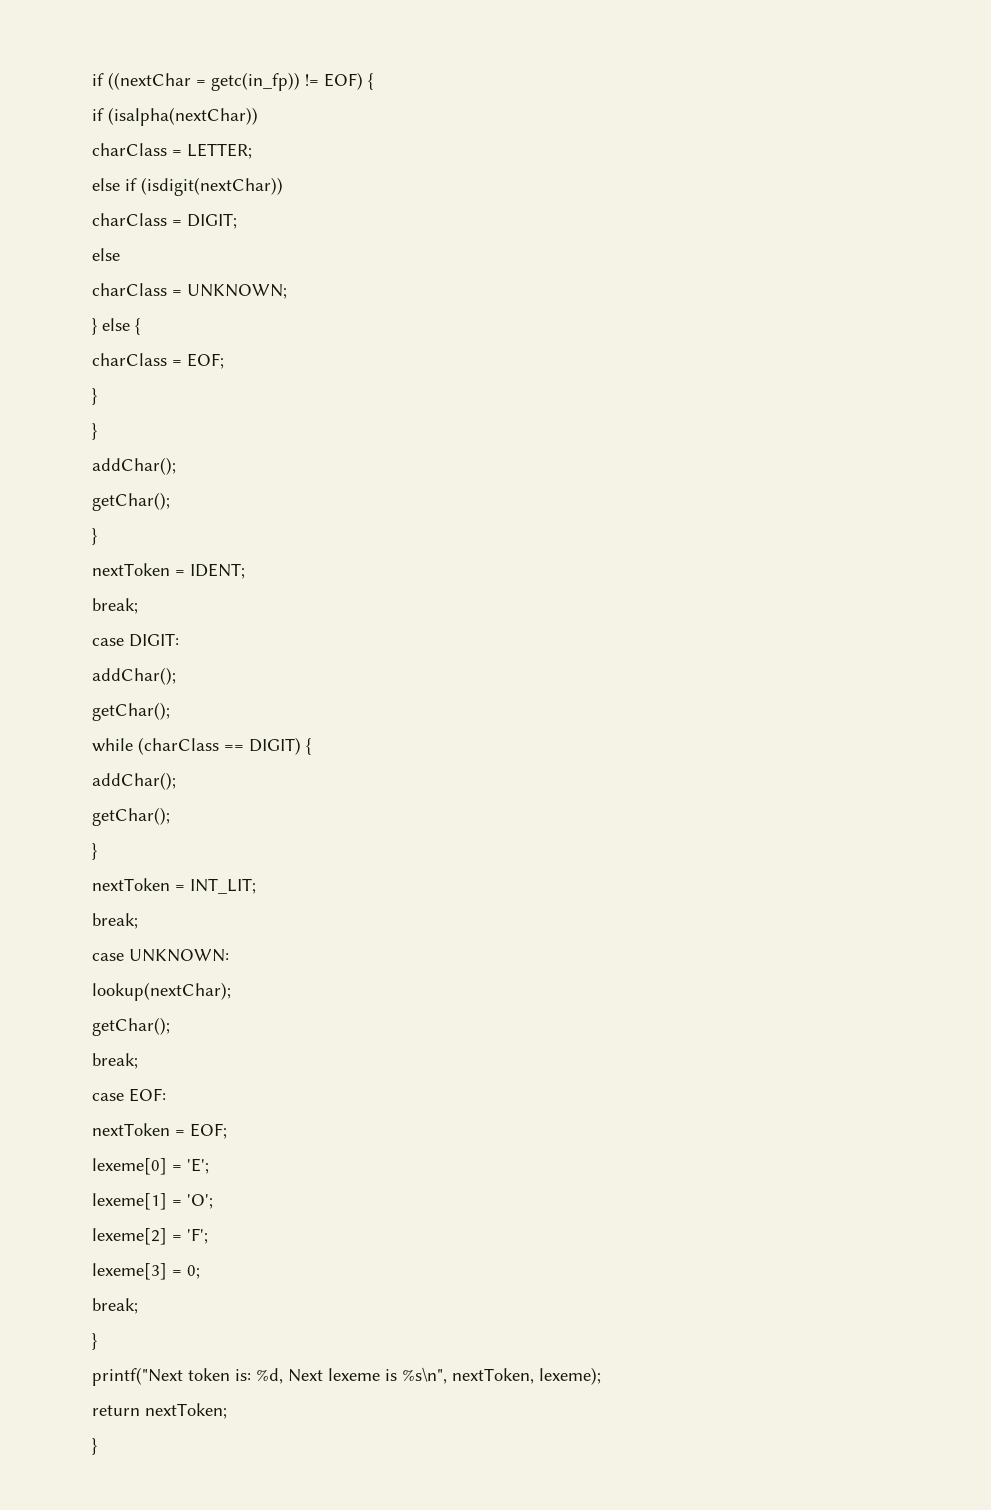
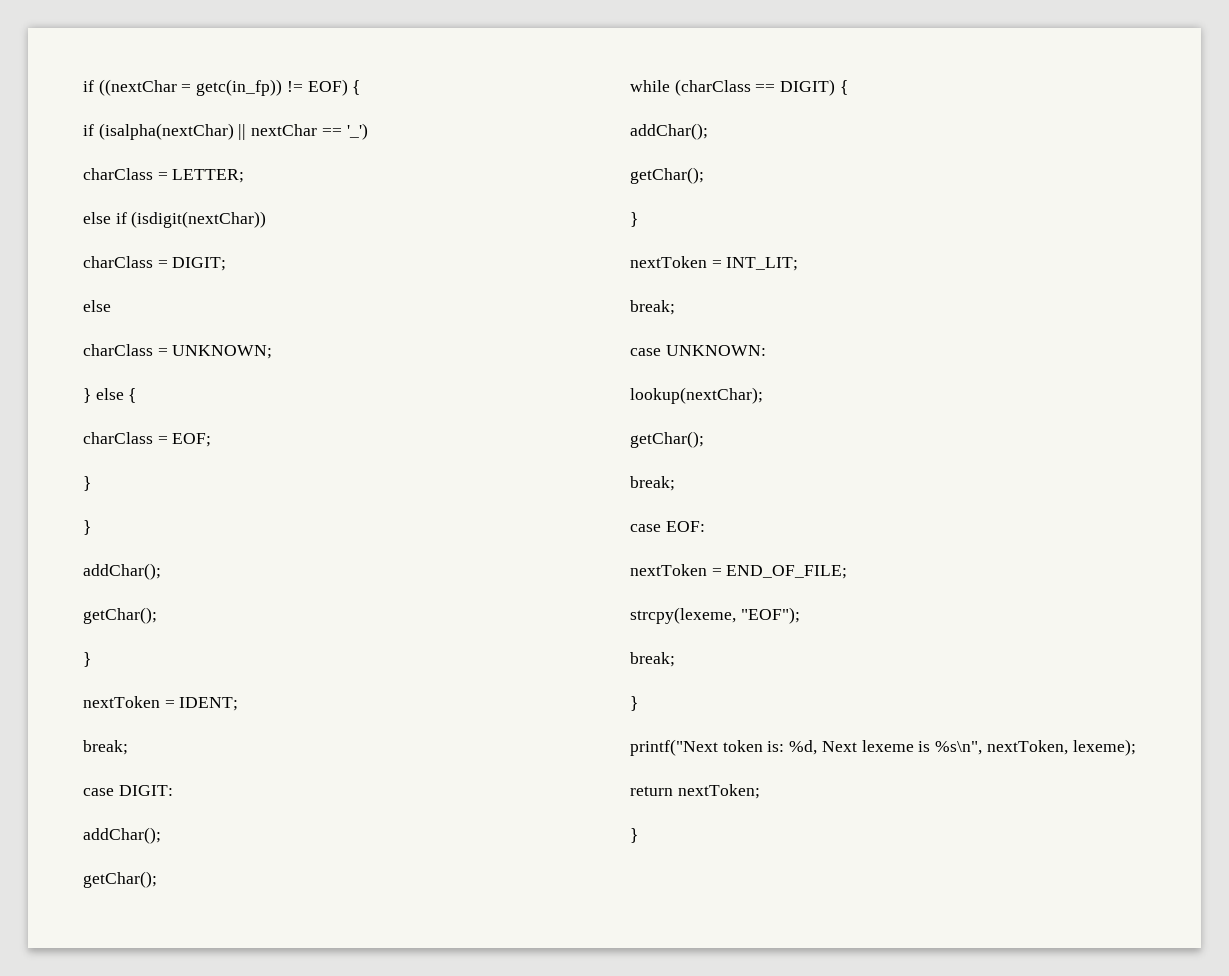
- if (isalpha(nextChar))
+ if (isalpha(nextChar) || nextChar == '_')
- nextToken = EOF;
- lexeme[0] = 'E';
- lexeme[1] = 'O';
- lexeme[2] = 'F';
- lexeme[3] = 0;
+ nextToken = END_OF_FILE;
+ strcpy(lexeme, "EOF");

